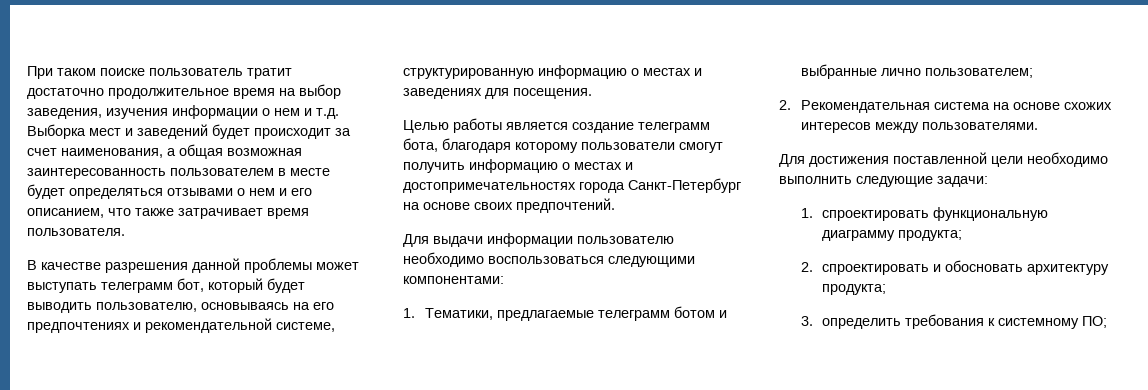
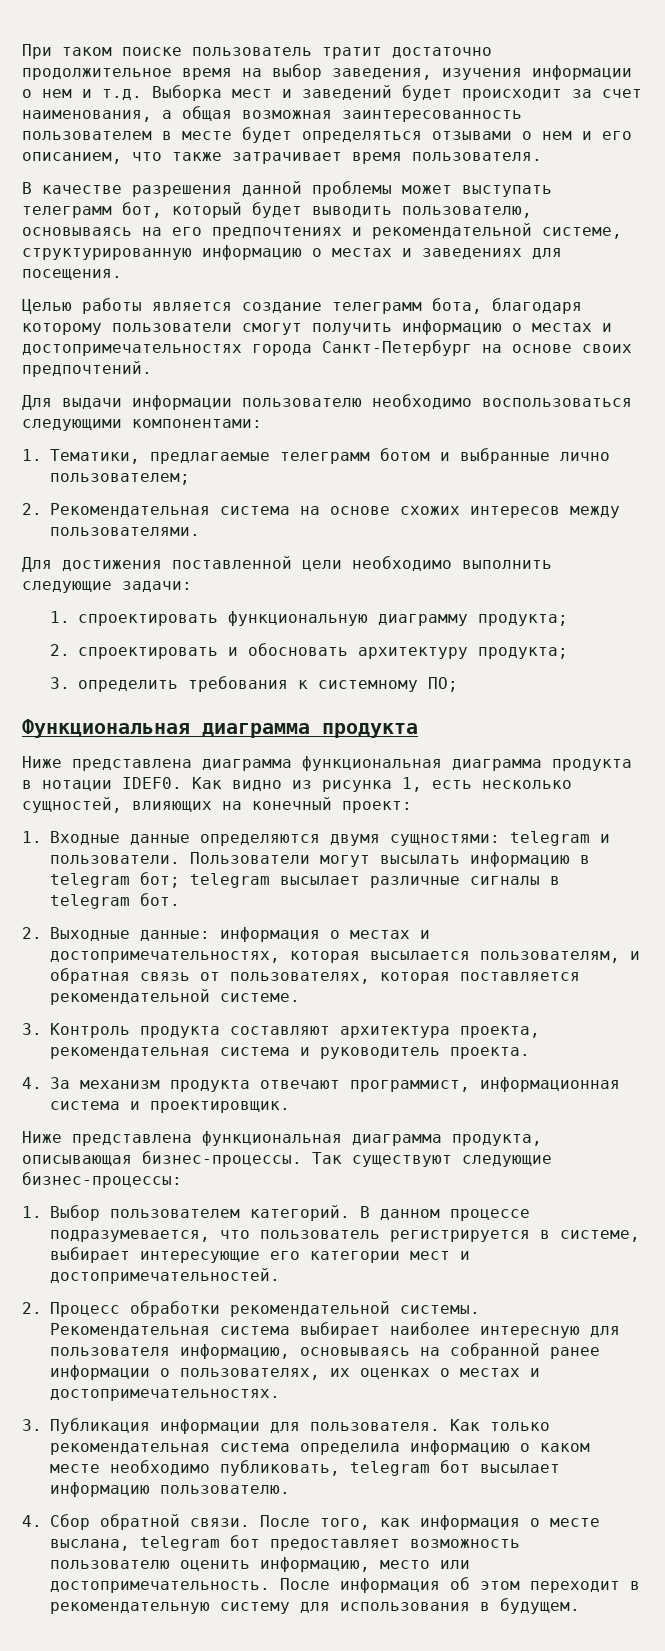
+ Функциональная диаграмма продукта
+ Ниже представлена диаграмма функциональная диаграмма продукта в нотации IDEF0. Как видно из рисунка 1, есть несколько сущностей, влияющих на конечный проект:
+ 1. Входные данные определяются двумя сущностями: telegram и пользователи. Пользователи могут высылать информацию в telegram бот; telegram высылает различные сигналы в telegram бот.
+ 2. Выходные данные: информация о местах и достопримечательностях, которая высылается пользователям, и обратная связь от пользователях, которая поставляется рекомендательной системе.
+ 3. Контроль продукта составляют архитектура проекта, рекомендательная система и руководитель проекта.
+ 4. За механизм продукта отвечают программист, информационная система и проектировщик.
+ Ниже представлена функциональная диаграмма продукта, описывающая бизнес-процессы. Так существуют следующие бизнес-процессы:
+ 1. Выбор пользователем категорий. В данном процессе подразумевается, что пользователь регистрируется в системе, выбирает интересующие его категории мест и достопримечательностей.
+ 2. Процесс обработки рекомендательной системы. Рекомендательная система выбирает наиболее интересную для пользователя информацию, основываясь на собранной ранее информации о пользователях, их оценках о местах и достопримечательностях.
+ 3. Публикация информации для пользователя. Как только рекомендательная система определила информацию о каком месте необходимо публиковать, telegram бот высылает информацию пользователю.
+ 4. Сбор обратной связи. После того, как информация о месте выслана, telegram бот предоставляет возможность пользователю оценить информацию, место или достопримечательность. После информация об этом переходит в рекомендательную систему для использования в будущем.

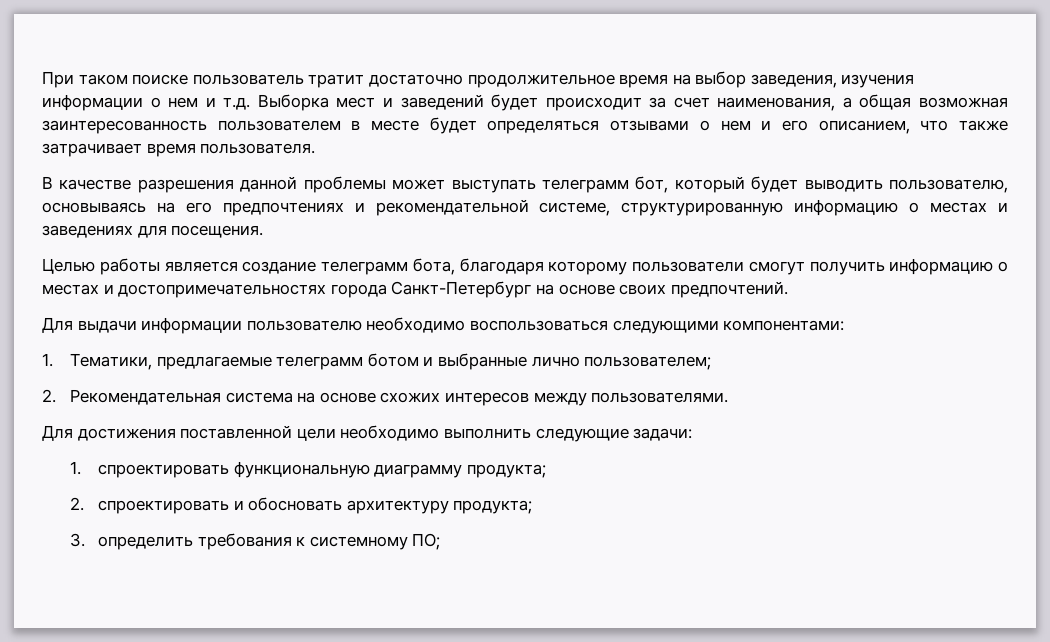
- Функциональная диаграмма продукта
- Ниже представлена диаграмма функциональная диаграмма продукта в нотации IDEF0. Как видно из рисунка 1, есть несколько сущностей, влияющих на конечный проект:
- 1. Входные данные определяются двумя сущностями: telegram и пользователи. Пользователи могут высылать информацию в telegram бот; telegram высылает различные сигналы в telegram бот.
- 2. Выходные данные: информация о местах и достопримечательностях, которая высылается пользователям, и обратная связь от пользователях, которая поставляется рекомендательной системе.
- 3. Контроль продукта составляют архитектура проекта, рекомендательная система и руководитель проекта.
- 4. За механизм продукта отвечают программист, информационная система и проектировщик.
- Ниже представлена функциональная диаграмма продукта, описывающая бизнес-процессы. Так существуют следующие бизнес-процессы:
- 1. Выбор пользователем категорий. В данном процессе подразумевается, что пользователь регистрируется в системе, выбирает интересующие его категории мест и достопримечательностей.
- 2. Процесс обработки рекомендательной системы. Рекомендательная система выбирает наиболее интересную для пользователя информацию, основываясь на собранной ранее информации о пользователях, их оценках о местах и достопримечательностях.
- 3. Публикация информации для пользователя. Как только рекомендательная система определила информацию о каком месте необходимо публиковать, telegram бот высылает информацию пользователю.
- 4. Сбор обратной связи. После того, как информация о месте выслана, telegram бот предоставляет возможность пользователю оценить информацию, место или достопримечательность. После информация об этом переходит в рекомендательную систему для использования в будущем.

